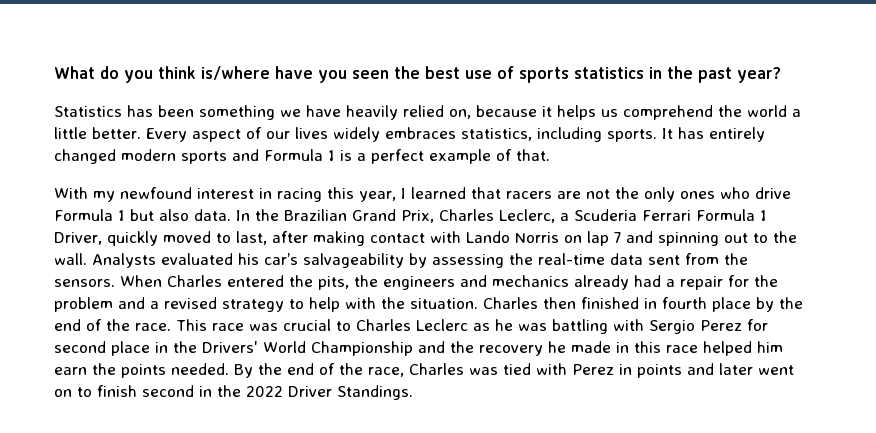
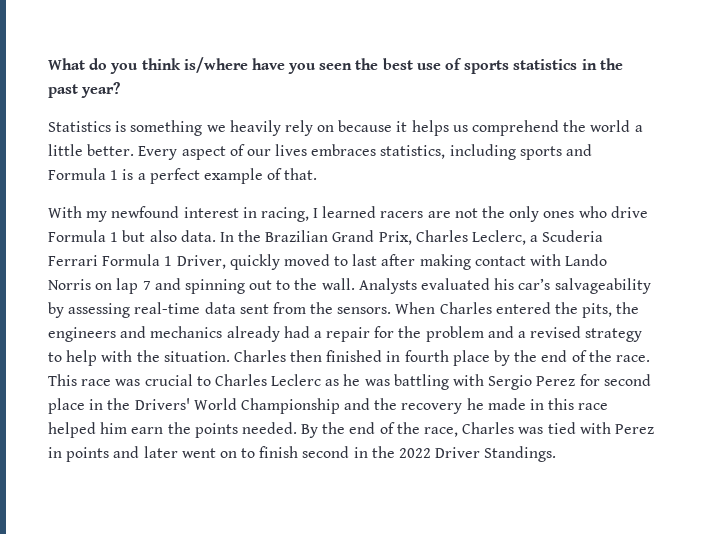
- Statistics has been something we have heavily relied on, because it helps us comprehend the world a little better.
+ Statistics is something we heavily rely on because it helps us comprehend the world a little better.
- Every aspect of our lives widely embraces statistics, including sports. It has entirely changed modern sports and Formula 1 is a perfect example of that.
+ Every aspect of our lives embraces statistics, including sports and Formula 1 is a perfect example of that.
- With my newfound interest in racing this year, I learned that racers are not the only ones who drive Formula 1 but also data.
+ With my newfound interest in racing, I learned racers are not the only ones who drive Formula 1 but also data.
- In the Brazilian Grand Prix, Charles Leclerc, a Scuderia Ferrari Formula 1 Driver, quickly moved to last, after making contact with Lando Norris on lap 7 and spinning out to the wall.
+ In the Brazilian Grand Prix, Charles Leclerc, a Scuderia Ferrari Formula 1 Driver, quickly moved to last after making contact with Lando Norris on lap 7 and spinning out to the wall.
- Analysts evaluated his car’s salvageability by assessing the real-time data sent from the sensors.
+ Analysts evaluated his car’s salvageability by assessing real-time data sent from the sensors.

